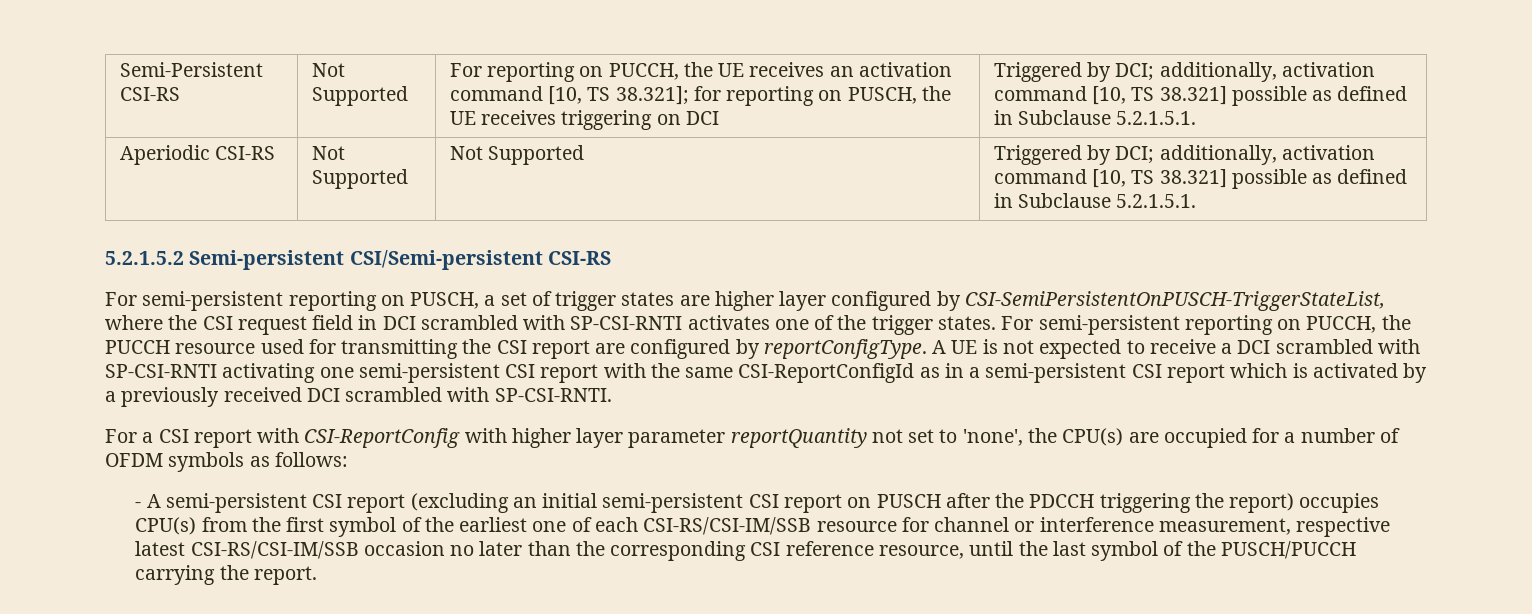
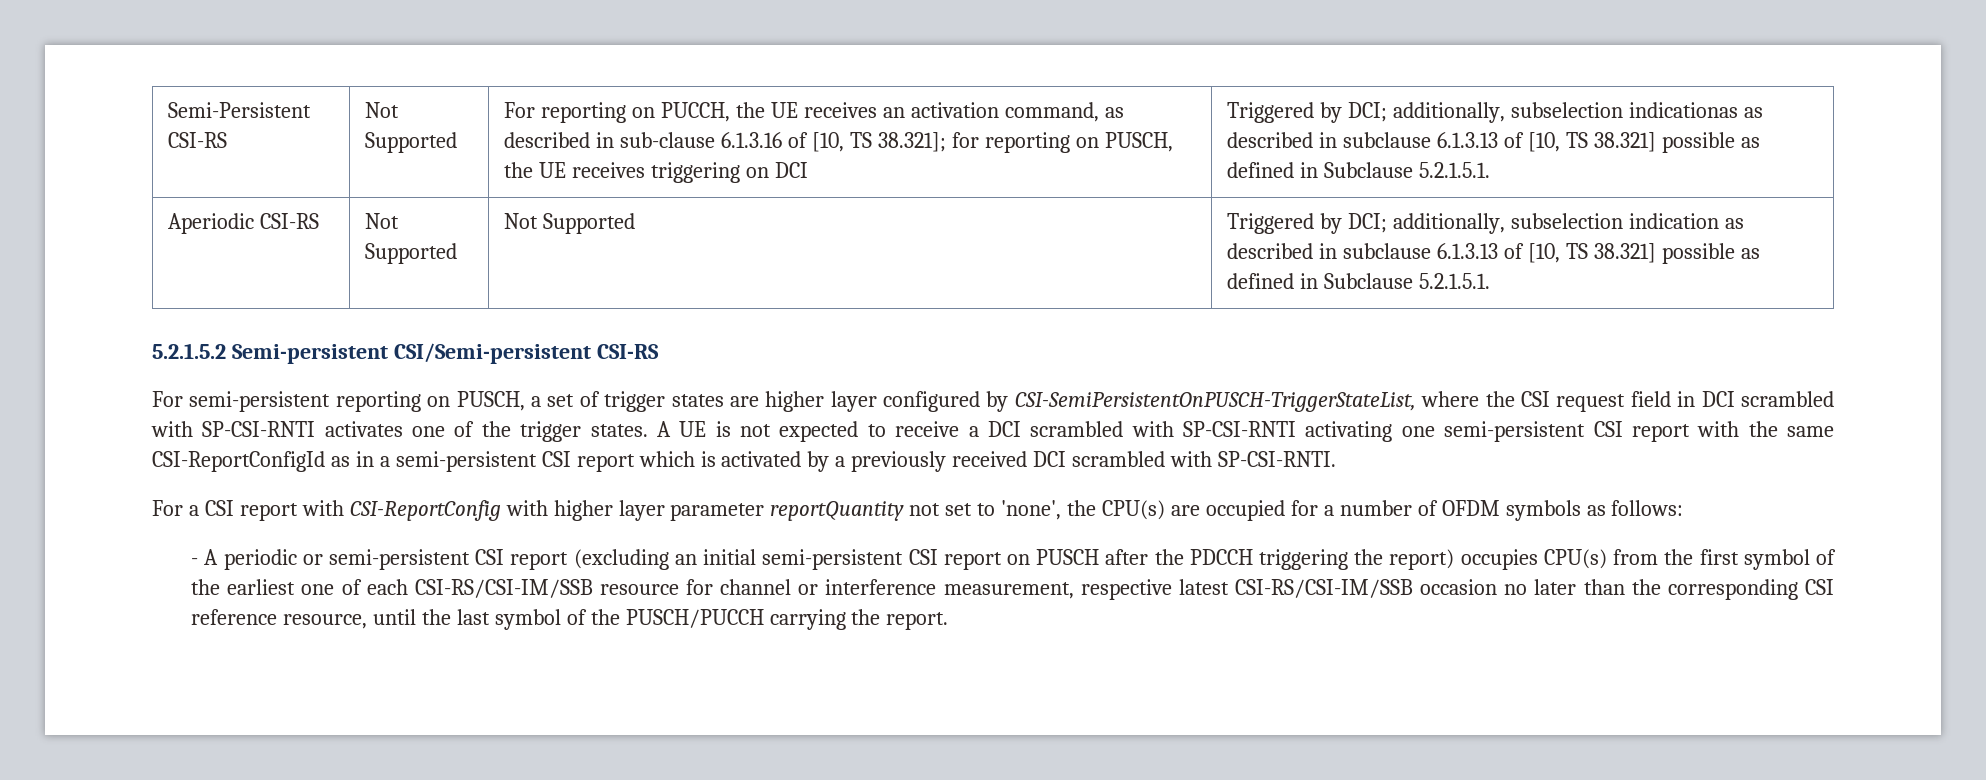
- For reporting on PUCCH, the UE receives an activation command [10, TS 38.321]; for reporting on PUSCH, the UE receives triggering on DCI | Triggered by DCI; additionally, activation command [10, TS 38.321] possible as defined in Subclause 5.2.1.5.1.
+ For reporting on PUCCH, the UE receives an activation command, as described in sub-clause 6.1.3.16 of [10, TS 38.321]; for reporting on PUSCH, the UE receives triggering on DCI | Triggered by DCI; additionally, subselection indicationas as described in subclause 6.1.3.13 of [10, TS 38.321] possible as defined in Subclause 5.2.1.5.1.
- Aperiodic CSI-RS | Not Supported | Not Supported | Triggered by DCI; additionally, activation command [10, TS 38.321] possible as defined in Subclause 5.2.1.5.1.
+ Aperiodic CSI-RS | Not Supported | Not Supported | Triggered by DCI; additionally, subselection indication as described in subclause 6.1.3.13 of [10, TS 38.321] possible as defined in Subclause 5.2.1.5.1.
- For semi-persistent reporting on PUCCH, the PUCCH resource used for transmitting the CSI report are configured by reportConfigType.
- - A semi-persistent CSI report (excluding an initial semi-persistent CSI report on PUSCH after the PDCCH triggering the report) occupies CPU(s) from the first symbol of the earliest one of each CSI-RS/CSI-IM/SSB resource for channel or interference measurement, respective latest CSI-RS/CSI-IM/SSB occasion no later than the corresponding CSI reference resource, until the last symbol of the PUSCH/PUCCH carrying the report.
+ - A periodic or semi-persistent CSI report (excluding an initial semi-persistent CSI report on PUSCH after the PDCCH triggering the report) occupies CPU(s) from the first symbol of the earliest one of each CSI-RS/CSI-IM/SSB resource for channel or interference measurement, respective latest CSI-RS/CSI-IM/SSB occasion no later than the corresponding CSI reference resource, until the last symbol of the PUSCH/PUCCH carrying the report.

